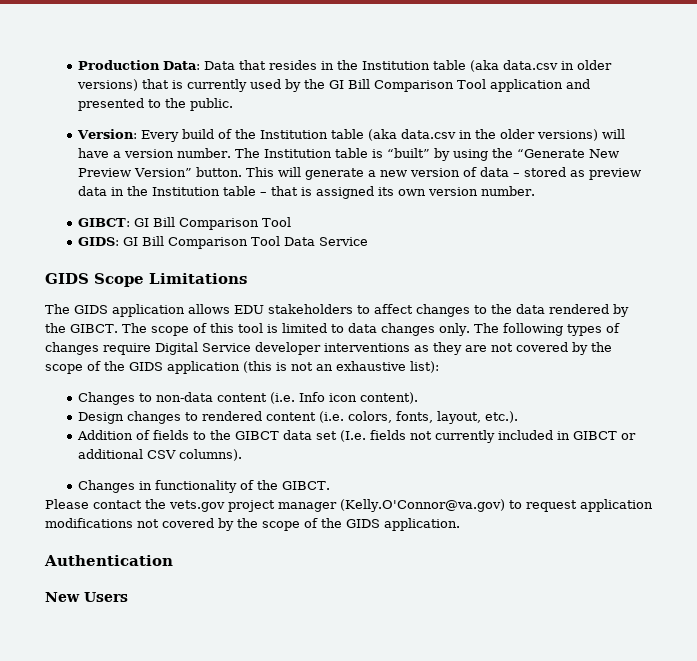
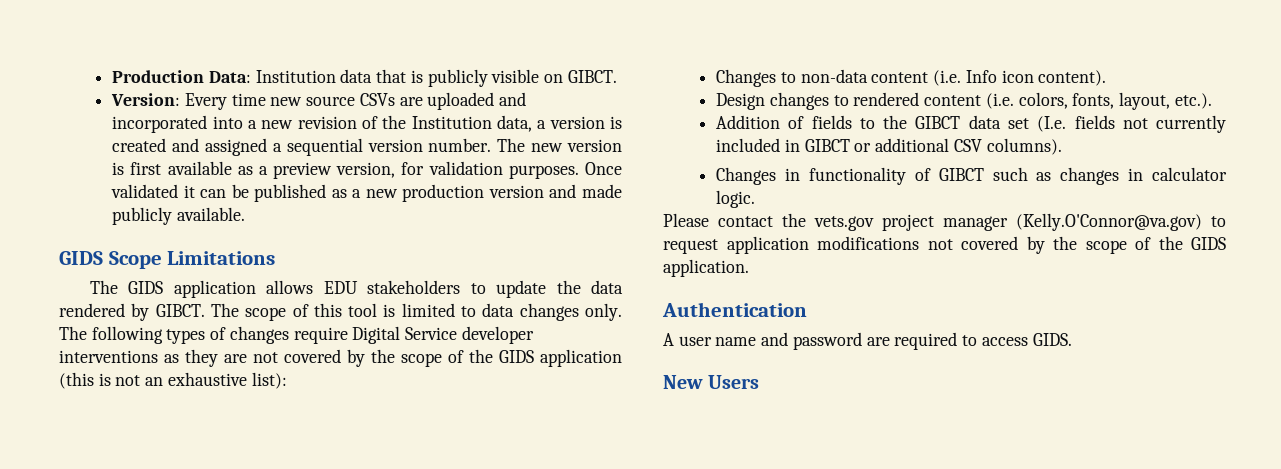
- Production Data: Data that resides in the Institution table (aka data.csv in older versions) that is currently used by the GI Bill Comparison Tool application and presented to the public.
- Version: Every build of the Institution table (aka data.csv in the older versions) will have a version number. The Institution table is “built” by using the “Generate New Preview Version” button. This will generate a new version of data – stored as preview data in the Institution table – that is assigned its own version number.
- GIBCT: GI Bill Comparison Tool
- GIDS: GI Bill Comparison Tool Data Service
+ Production Data: Institution data that is publicly visible on GIBCT.
+ Version: Every time new source CSVs are uploaded and incorporated into a new revision of the Institution data, a version is created and assigned a sequential version number. The new version is first available as a preview version, for validation purposes. Once validated it can be published as a new production version and made publicly available.
- The GIDS application allows EDU stakeholders to affect changes to the data rendered by the GIBCT.
+ The GIDS application allows EDU stakeholders to update the data rendered by GIBCT.
- Changes in functionality of the GIBCT.
+ Changes in functionality of GIBCT such as changes in calculator logic.
+ A user name and password are required to access GIDS.

